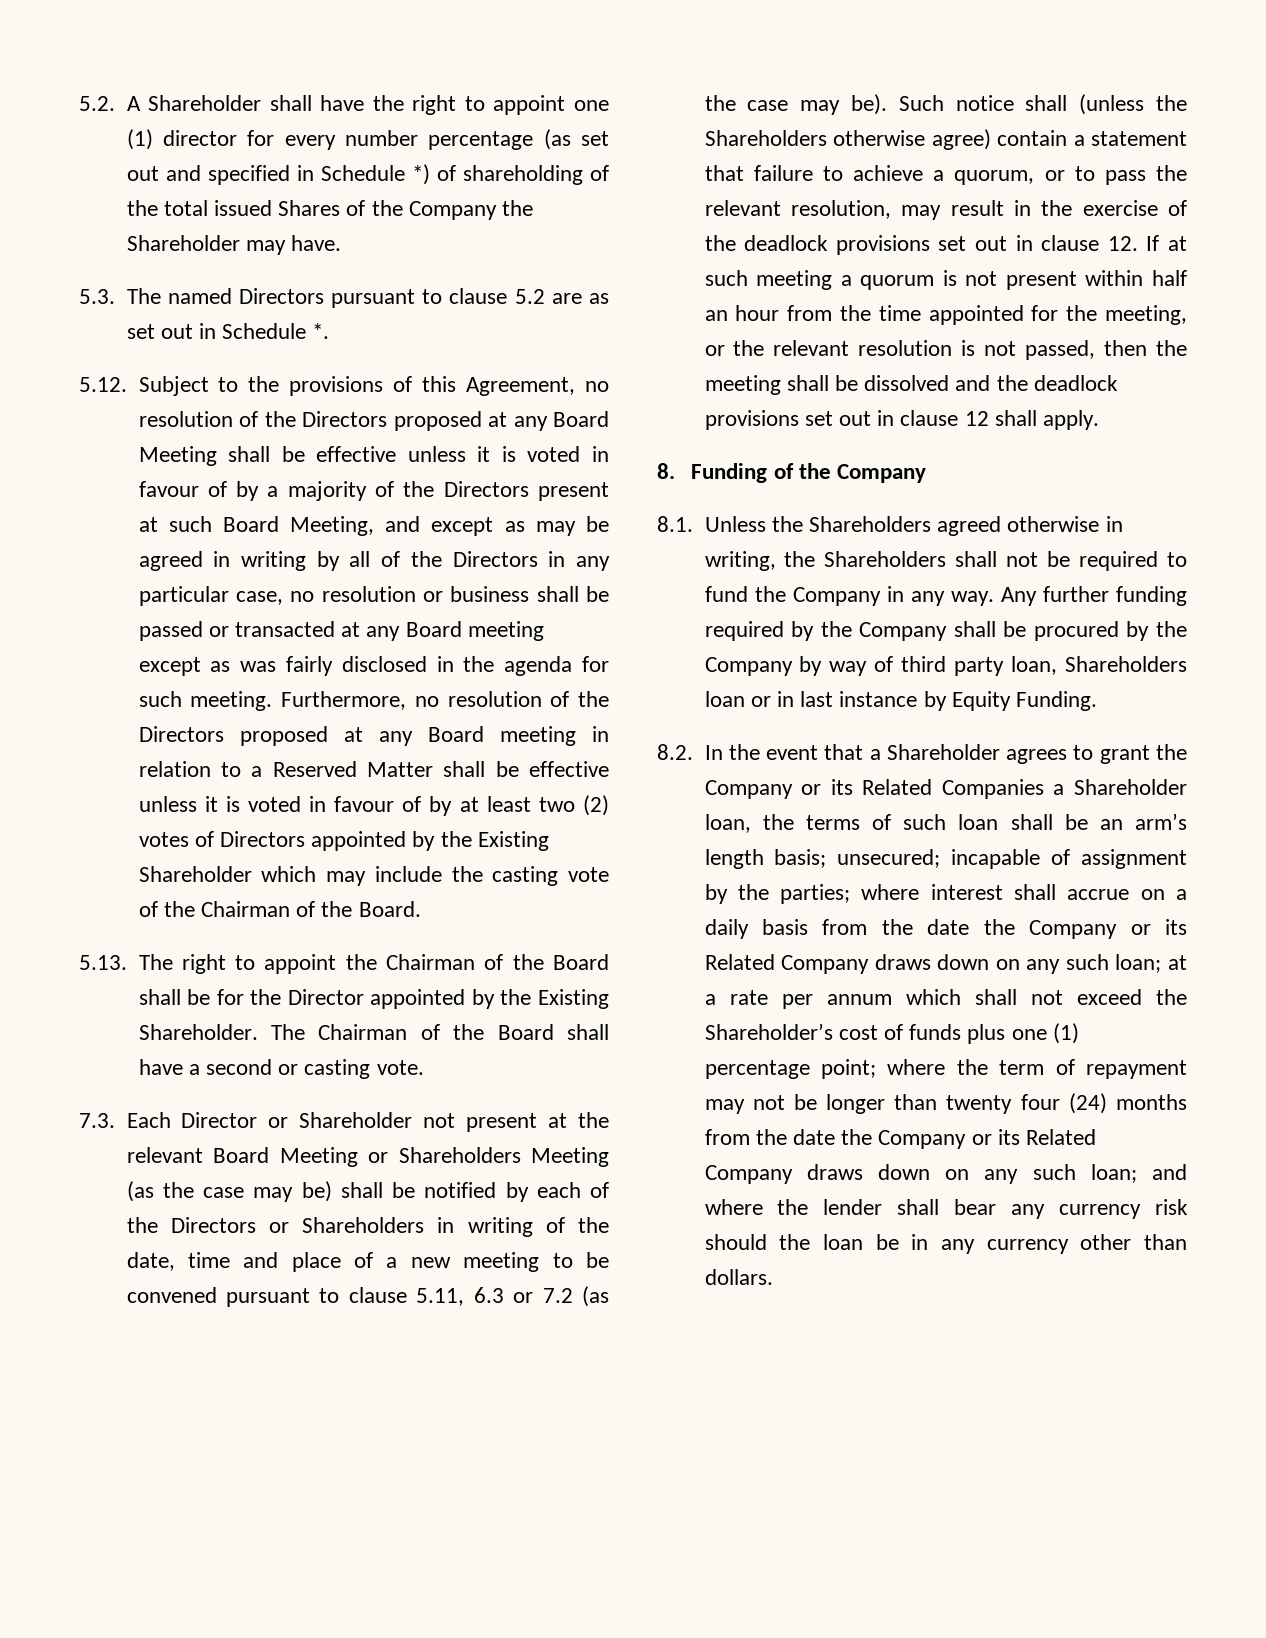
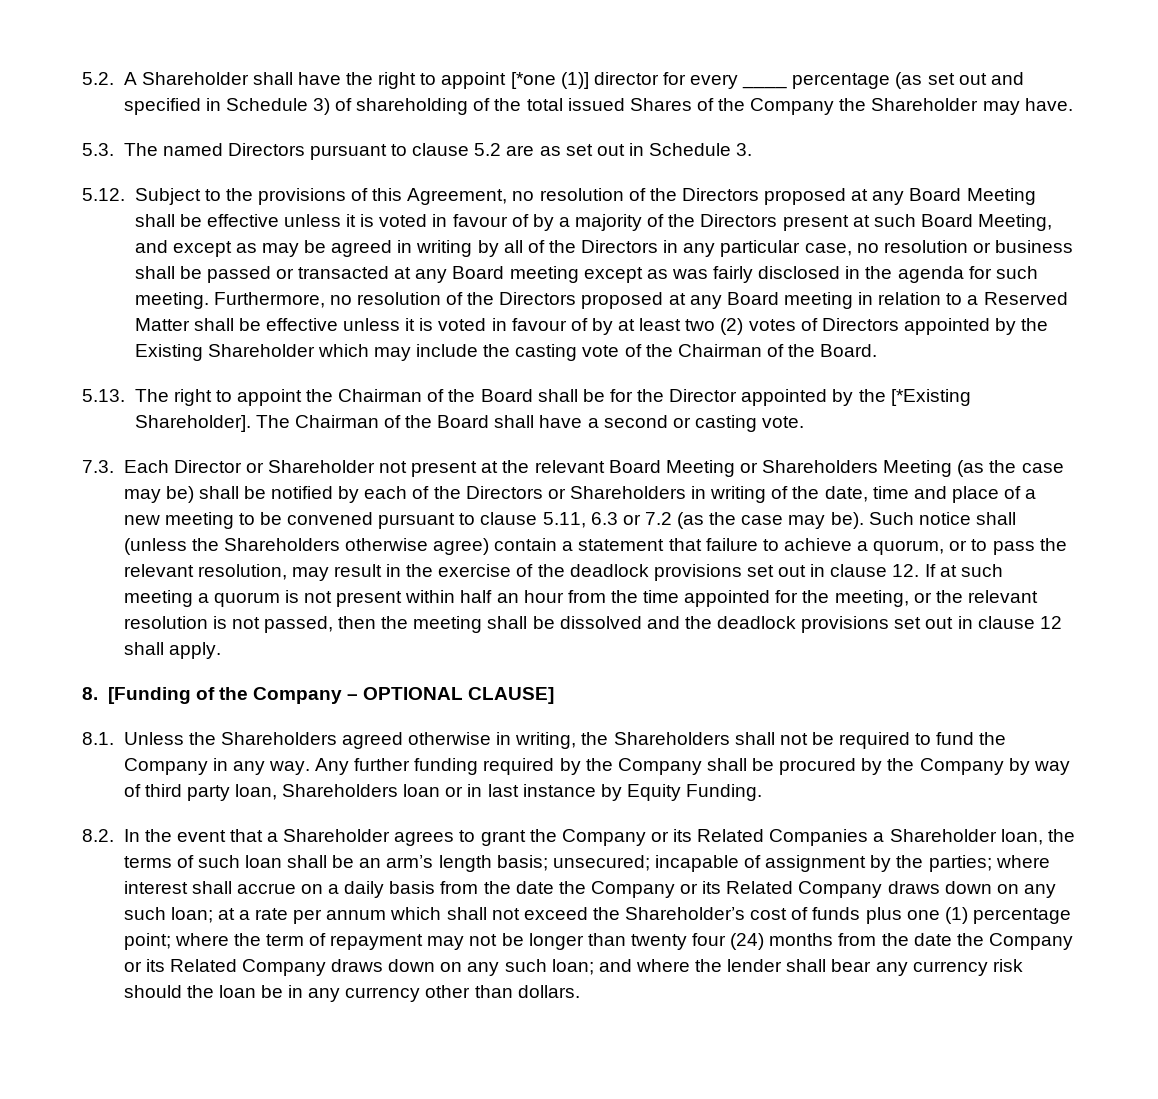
- 5.2. A Shareholder shall have the right to appoint one (1) director for every number percentage (as set out and specified in Schedule *) of shareholding of the total issued Shares of the Company the Shareholder may have.
+ 5.2. A Shareholder shall have the right to appoint [*one (1)] director for every ____ percentage (as set out and specified in Schedule 3) of shareholding of the total issued Shares of the Company the Shareholder may have.
- 5.3. The named Directors pursuant to clause 5.2 are as set out in Schedule *.
+ 5.3. The named Directors pursuant to clause 5.2 are as set out in Schedule 3.
- 5.13. The right to appoint the Chairman of the Board shall be for the Director appointed by the Existing Shareholder.
+ 5.13. The right to appoint the Chairman of the Board shall be for the Director appointed by the [*Existing Shareholder].
- 8. Funding of the Company
+ 8. [Funding of the Company – OPTIONAL CLAUSE]

